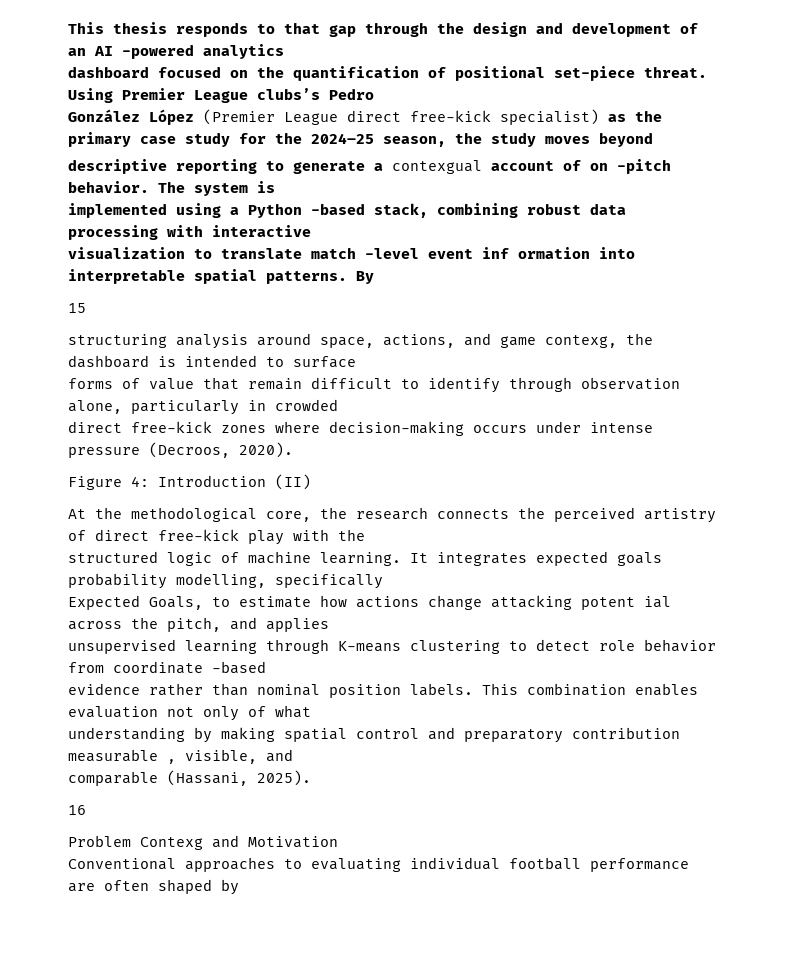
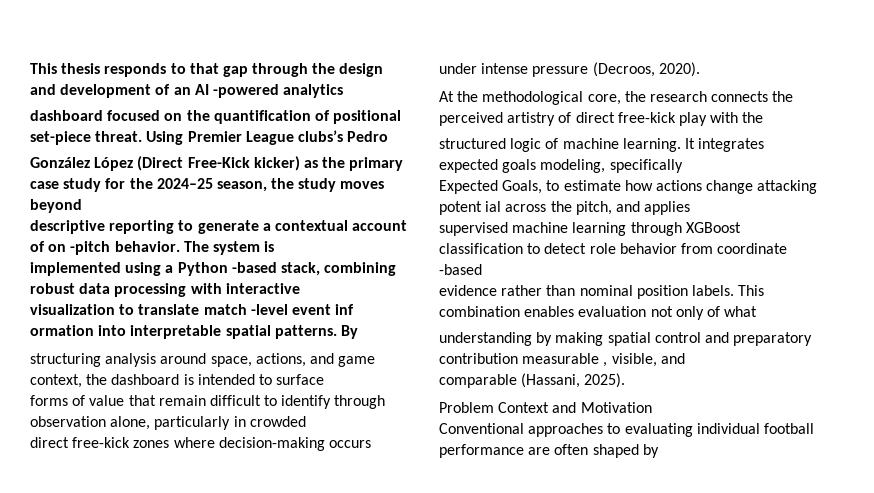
- González López (Premier League direct free-kick specialist) as the primary case study for the 2024–25 season, the study moves beyond
+ González López (Direct Free-Kick kicker) as the primary case study for the 2024–25 season, the study moves beyond
- descriptive reporting to generate a contexgual account of on -pitch behavior.
+ descriptive reporting to generate a contextual account of on -pitch behavior.
- 15
- structuring analysis around space, actions, and game contexg, the dashboard is intended to surface
+ structuring analysis around space, actions, and game context, the dashboard is intended to surface
- Figure 4: Introduction (II)
- It integrates expected goals probability modelling, specifically
+ It integrates expected goals modeling, specifically
- unsupervised learning through K-means clustering to detect role behavior from coordinate -based
+ supervised machine learning through XGBoost classification to detect role behavior from coordinate -based
- 16
- Problem Contexg and Motivation
+ Problem Context and Motivation

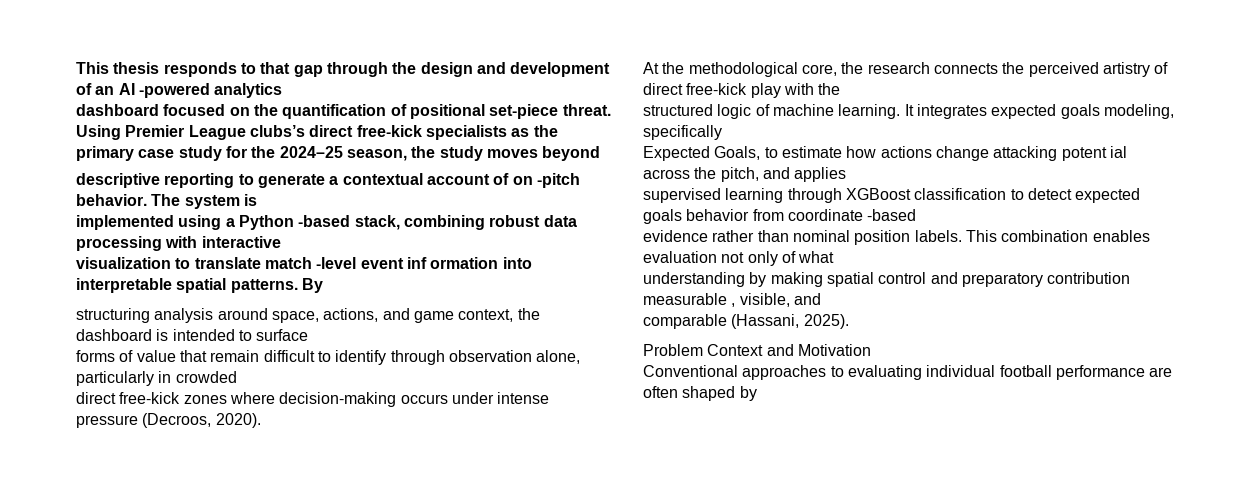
- Using Premier League clubs’s Pedro
- González López (Direct Free-Kick kicker) as the primary case study for the 2024–25 season, the study moves beyond
+ Using Premier League clubs’s direct free-kick specialists as the primary case study for the 2024–25 season, the study moves beyond
- supervised machine learning through XGBoost classification to detect role behavior from coordinate -based
+ supervised learning through XGBoost classification to detect expected goals behavior from coordinate -based

